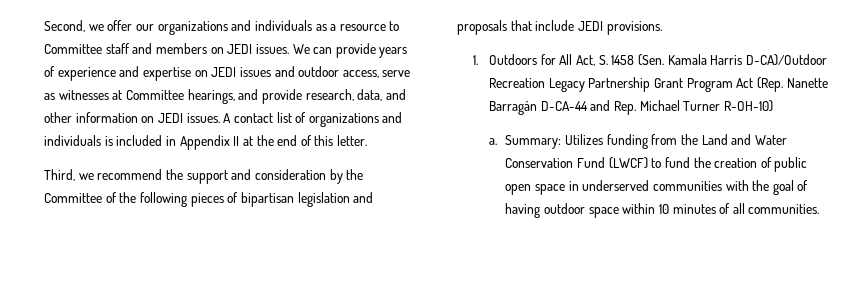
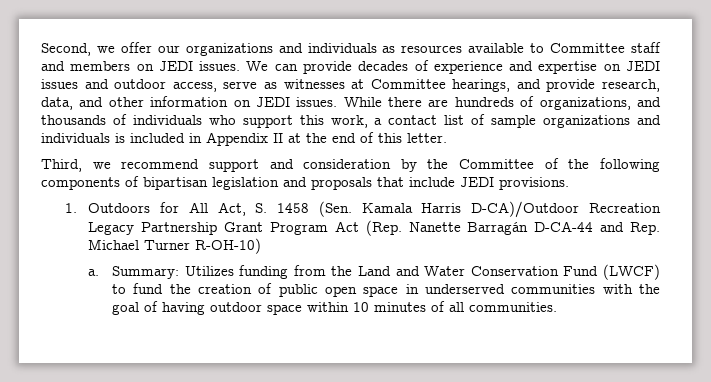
- Second, we offer our organizations and individuals as a resource to Committee staff and members on JEDI issues.
+ Second, we offer our organizations and individuals as resources available to Committee staff and members on JEDI issues.
- We can provide years of experience and expertise on JEDI issues and outdoor access, serve as witnesses at Committee hearings, and provide research, data, and other information on JEDI issues.
+ We can provide decades of experience and expertise on JEDI issues and outdoor access, serve as witnesses at Committee hearings, and provide research, data, and other information on JEDI issues.
- A contact list of organizations and individuals is included in Appendix II at the end of this letter.
+ While there are hundreds of organizations, and thousands of individuals who support this work, a contact list of sample organizations and individuals is included in Appendix II at the end of this letter.
- Third, we recommend the support and consideration by the Committee of the following pieces of bipartisan legislation and proposals that include JEDI provisions.
+ Third, we recommend support and consideration by the Committee of the following components of bipartisan legislation and proposals that include JEDI provisions.

